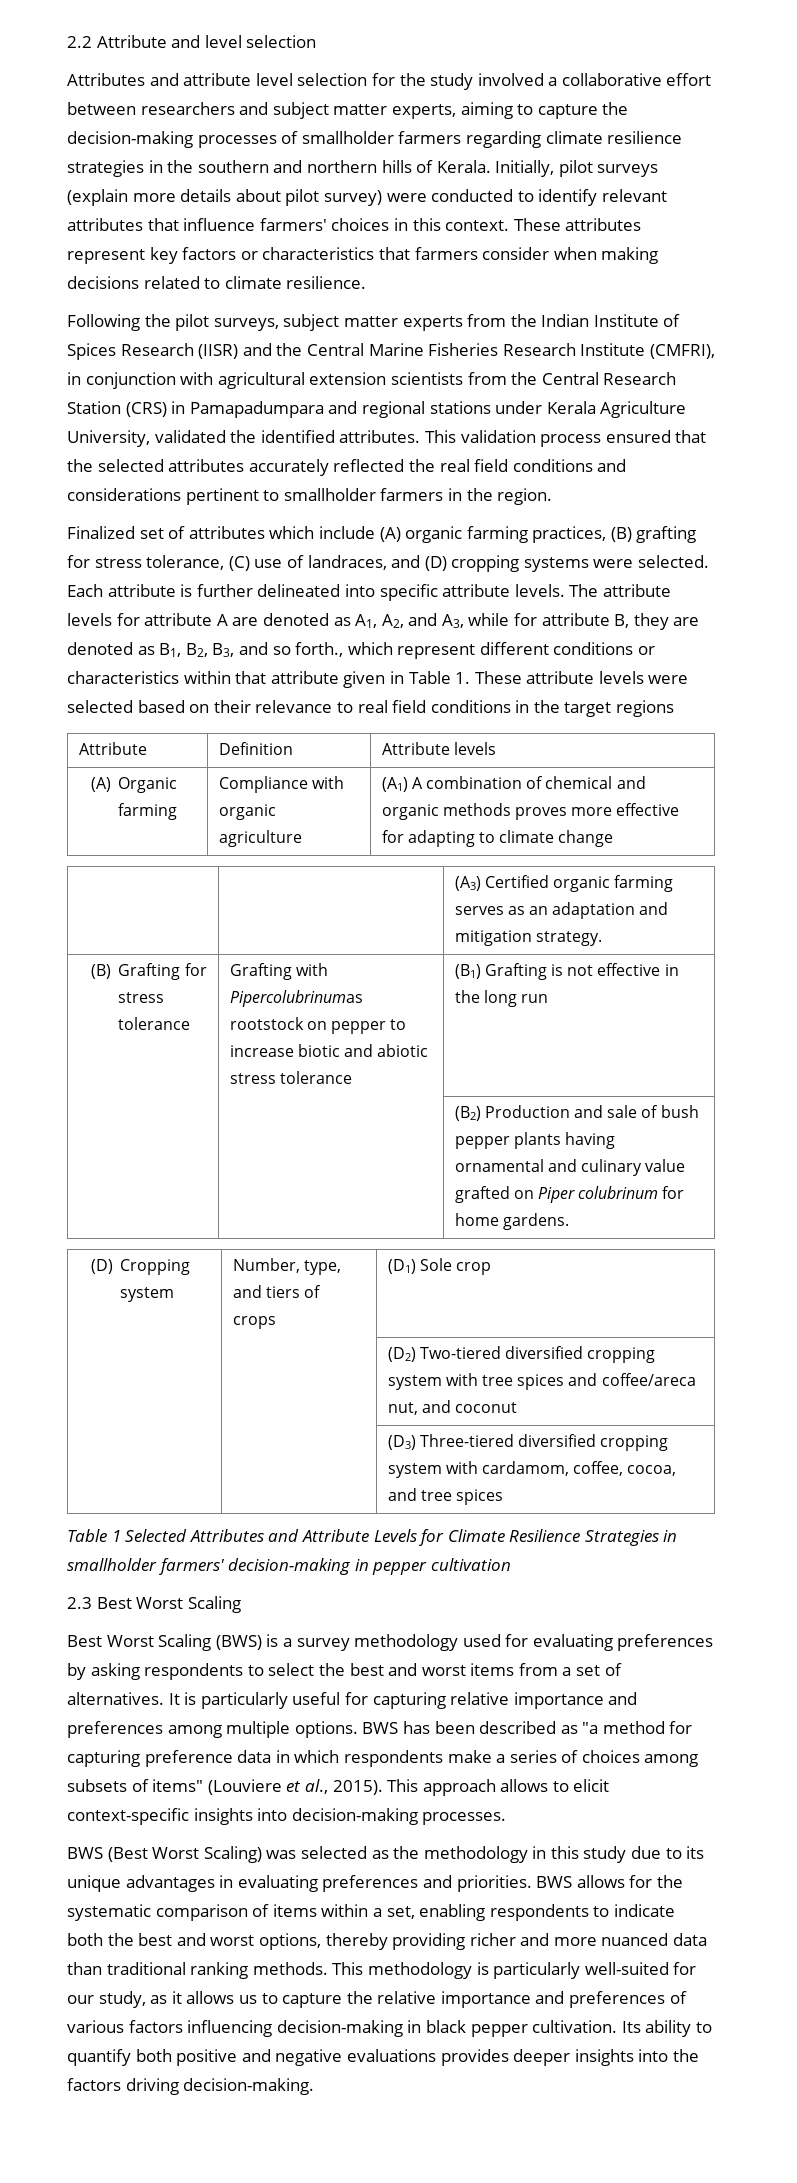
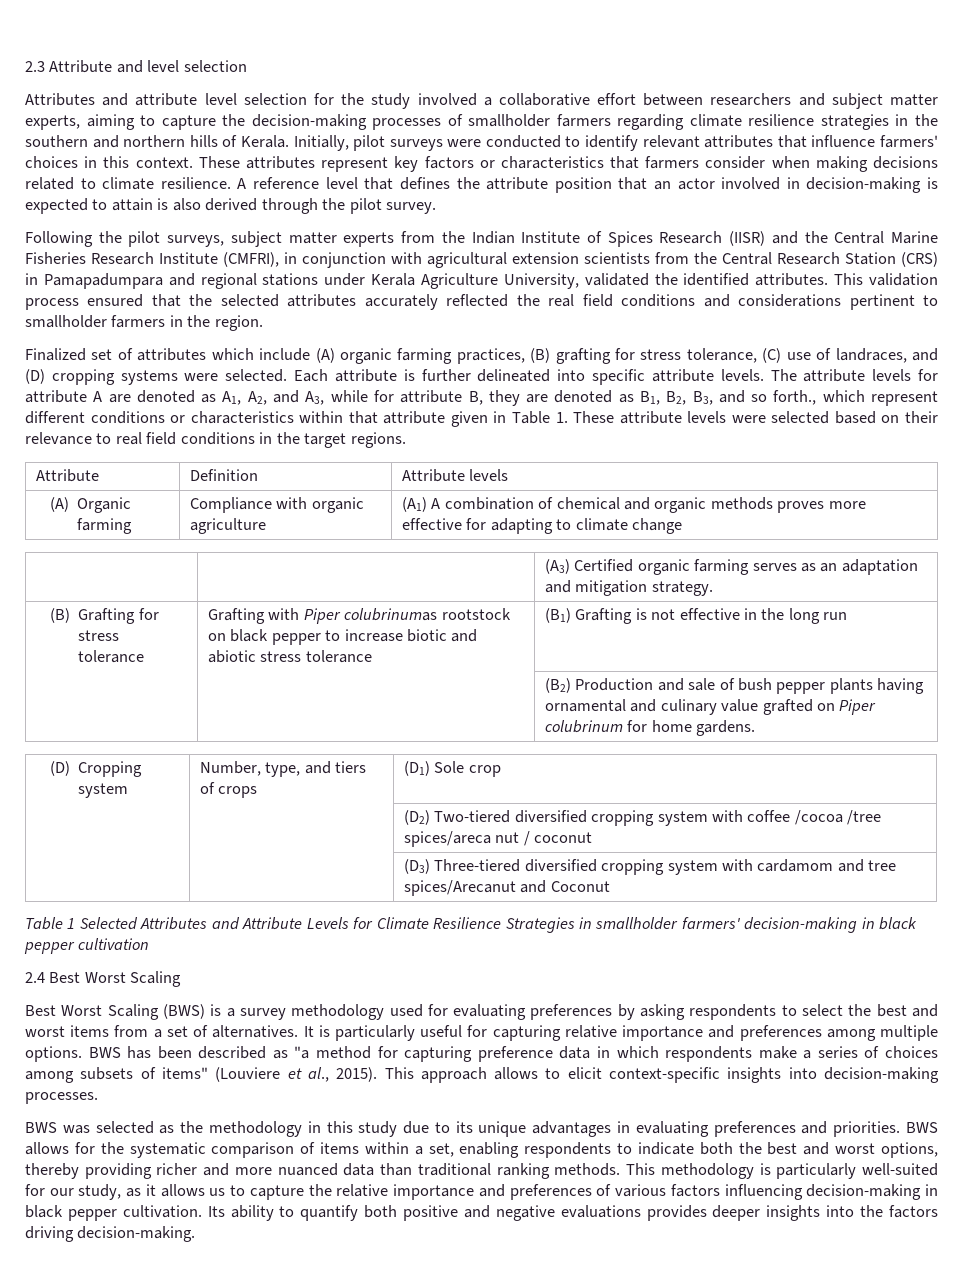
- 2.2 Attribute and level selection
+ 2.3 Attribute and level selection
- Initially, pilot surveys (explain more details about pilot survey) were conducted to identify relevant attributes that influence farmers' choices in this context.
+ Initially, pilot surveys were conducted to identify relevant attributes that influence farmers' choices in this context.
+ A reference level that defines the attribute position that an actor involved in decision-making is expected to attain is also derived through the pilot survey.
- The attribute levels for attribute A are denoted as A1, A2, and A3, while for attribute B, they are denoted as B1, B2, B3, and so forth., which represent different conditions or characteristics within that attribute given in Table 1. These attribute levels were selected based on their relevance to real field conditions in the target regions
+ The attribute levels for attribute A are denoted as A1, A2, and A3, while for attribute B, they are denoted as B1, B2, B3, and so forth., which represent different conditions or characteristics within that attribute given in Table 1. These attribute levels were selected based on their relevance to real field conditions in the target regions.
- (B) Grafting for stress tolerance | Grafting with Pipercolubrinumas rootstock on pepper to increase biotic and abiotic stress tolerance | (B1) Grafting is not effective in the long run
+ (B) Grafting for stress tolerance | Grafting with Piper colubrinumas rootstock on black pepper to increase biotic and abiotic stress tolerance | (B1) Grafting is not effective in the long run
- | | (D2) Two-tiered diversified cropping system with tree spices and coffee/areca nut, and coconut
+ | | (D2) Two-tiered diversified cropping system with coffee /cocoa /tree spices/areca nut / coconut
- | | (D3) Three-tiered diversified cropping system with cardamom, coffee, cocoa, and tree spices
+ | | (D3) Three-tiered diversified cropping system with cardamom and tree spices/Arecanut and Coconut
- Table 1 Selected Attributes and Attribute Levels for Climate Resilience Strategies in smallholder farmers' decision-making in pepper cultivation
+ Table 1 Selected Attributes and Attribute Levels for Climate Resilience Strategies in smallholder farmers' decision-making in black pepper cultivation
- 2.3 Best Worst Scaling
+ 2.4 Best Worst Scaling
- BWS (Best Worst Scaling) was selected as the methodology in this study due to its unique advantages in evaluating preferences and priorities.
+ BWS was selected as the methodology in this study due to its unique advantages in evaluating preferences and priorities.

